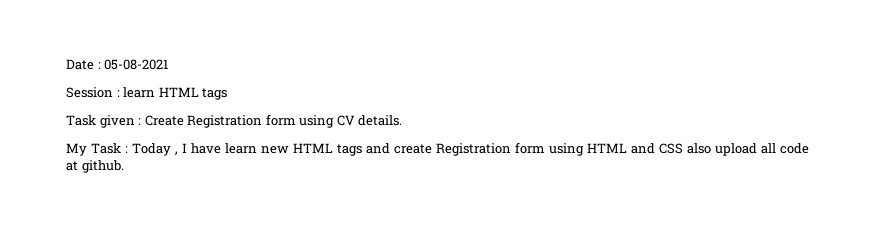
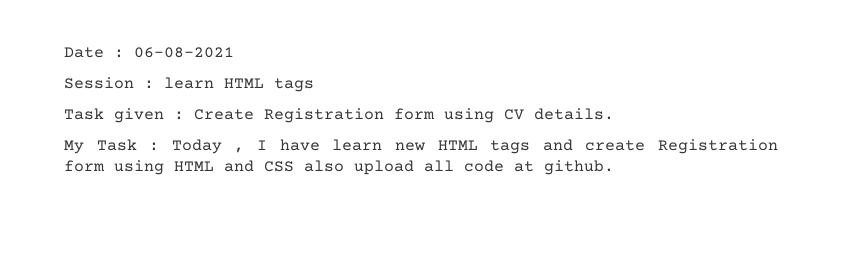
- Date : 05-08-2021
+ Date : 06-08-2021

